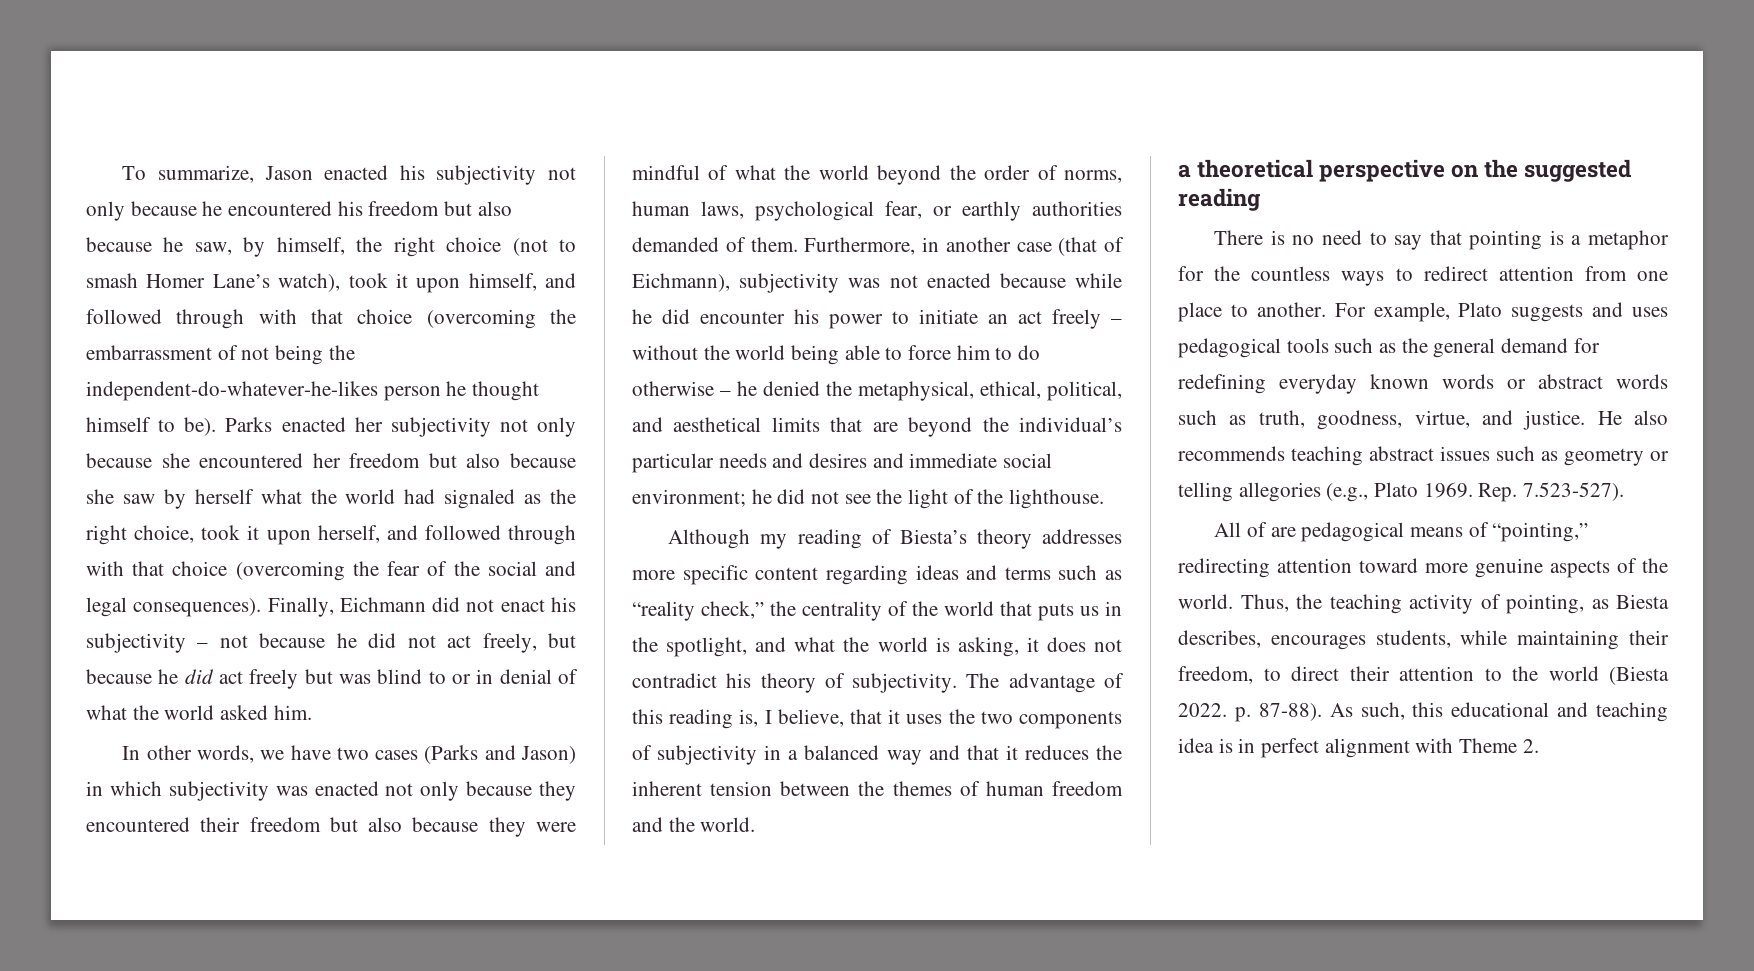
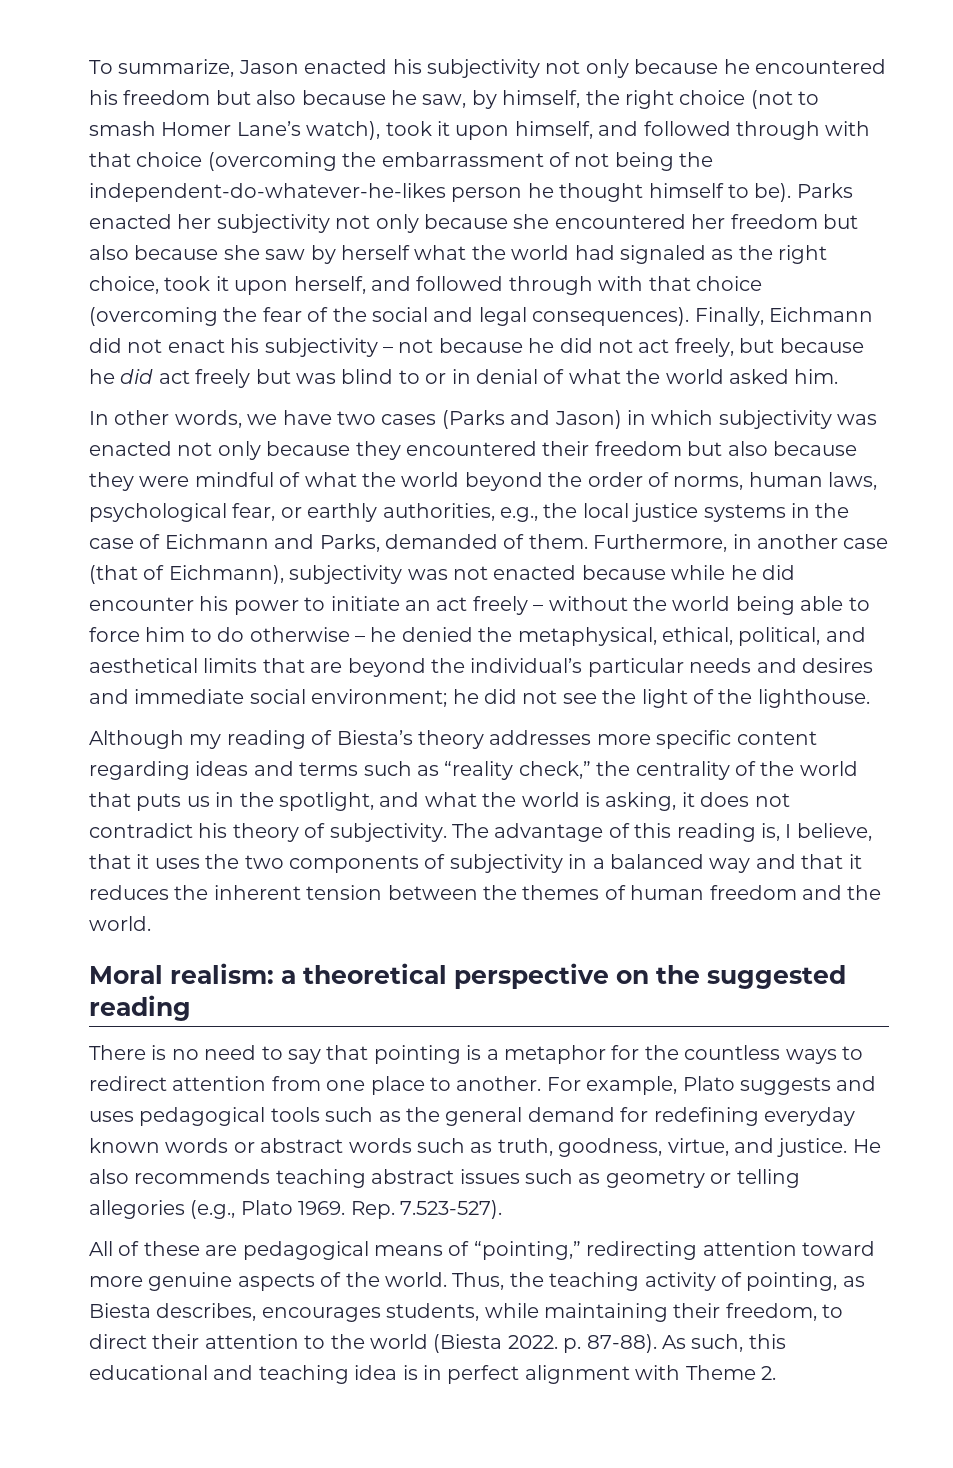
- In other words, we have two cases (Parks and Jason) in which subjectivity was enacted not only because they encountered their freedom but also because they were mindful of what the world beyond the order of norms, human laws, psychological fear, or earthly authorities demanded of them.
+ In other words, we have two cases (Parks and Jason) in which subjectivity was enacted not only because they encountered their freedom but also because they were mindful of what the world beyond the order of norms, human laws, psychological fear, or earthly authorities, e.g., the local justice systems in the case of Eichmann and Parks, demanded of them.
- a theoretical perspective on the suggested reading
+ Moral realism: a theoretical perspective on the suggested reading
- All of are pedagogical means of “pointing,” redirecting attention toward more genuine aspects of the world.
+ All of these are pedagogical means of “pointing,” redirecting attention toward more genuine aspects of the world.

